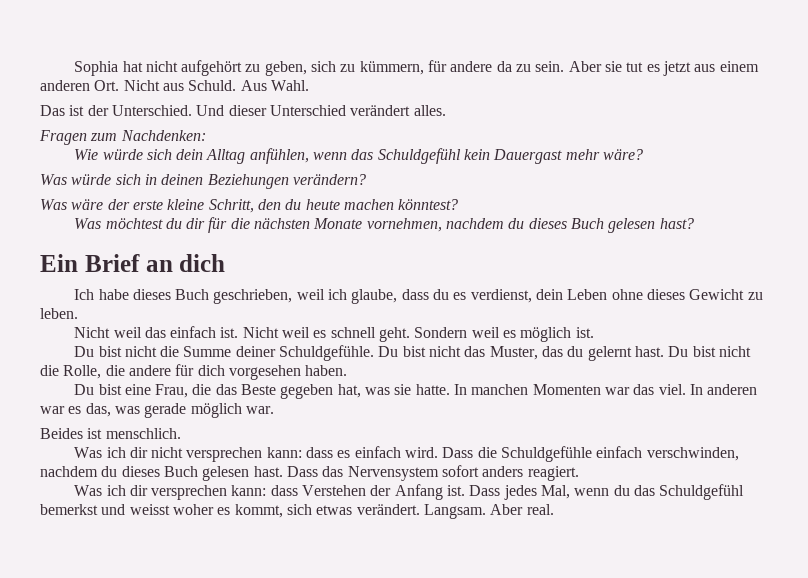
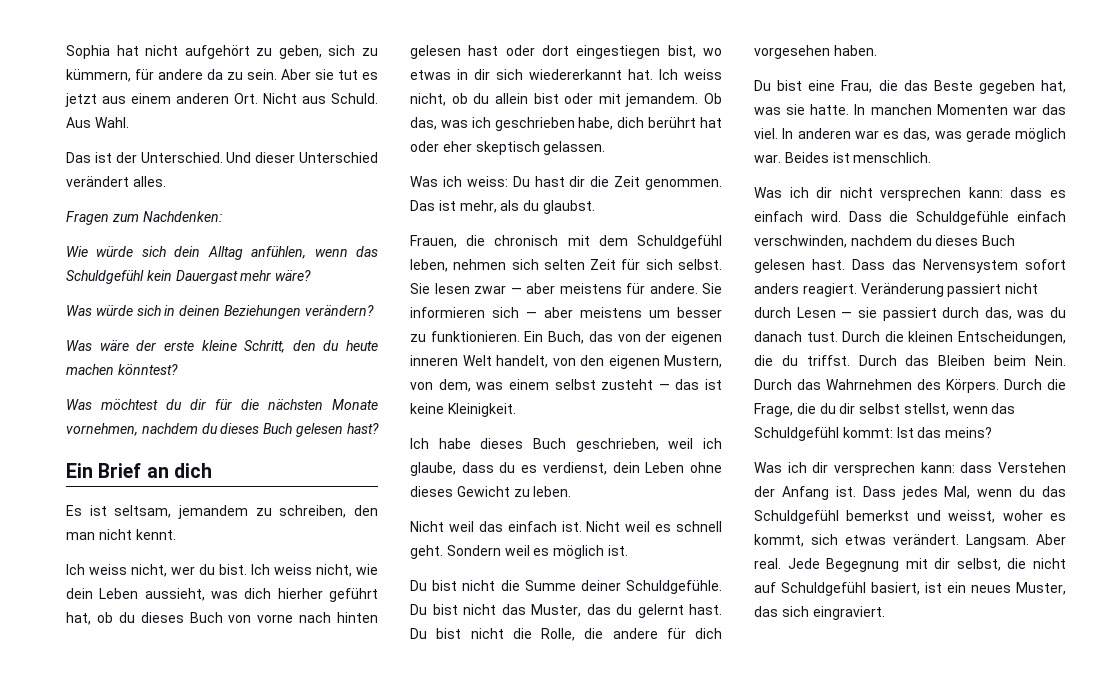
+ Es ist seltsam, jemandem zu schreiben, den man nicht kennt.
+ Ich weiss nicht, wer du bist. Ich weiss nicht, wie dein Leben aussieht, was dich hierher geführt hat, ob du dieses Buch von vorne nach hinten gelesen hast oder dort eingestiegen bist, wo etwas in dir sich wiedererkannt hat. Ich weiss nicht, ob du allein bist oder mit jemandem. Ob das, was ich geschrieben habe, dich berührt hat oder eher skeptisch gelassen.
+ Was ich weiss: Du hast dir die Zeit genommen. Das ist mehr, als du glaubst.
+ Frauen, die chronisch mit dem Schuldgefühl leben, nehmen sich selten Zeit für sich selbst. Sie lesen zwar — aber meistens für andere. Sie informieren sich — aber meistens um besser zu funktionieren. Ein Buch, das von der eigenen inneren Welt handelt, von den eigenen Mustern, von dem, was einem selbst zusteht — das ist keine Kleinigkeit.
- In anderen war es das, was gerade möglich war.
- Beides ist menschlich.
+ In anderen war es das, was gerade möglich war. Beides ist menschlich.
+ Veränderung passiert nicht durch Lesen — sie passiert durch das, was du danach tust. Durch die kleinen Entscheidungen, die du triffst. Durch das Bleiben beim Nein. Durch das Wahrnehmen des Körpers. Durch die Frage, die du dir selbst stellst, wenn das Schuldgefühl kommt: Ist das meins?
- Dass jedes Mal, wenn du das Schuldgefühl bemerkst und weisst woher es kommt, sich etwas verändert.
+ Dass jedes Mal, wenn du das Schuldgefühl bemerkst und weisst, woher es kommt, sich etwas verändert.
+ Jede Begegnung mit dir selbst, die nicht auf Schuldgefühl basiert, ist ein neues Muster, das sich eingraviert.

